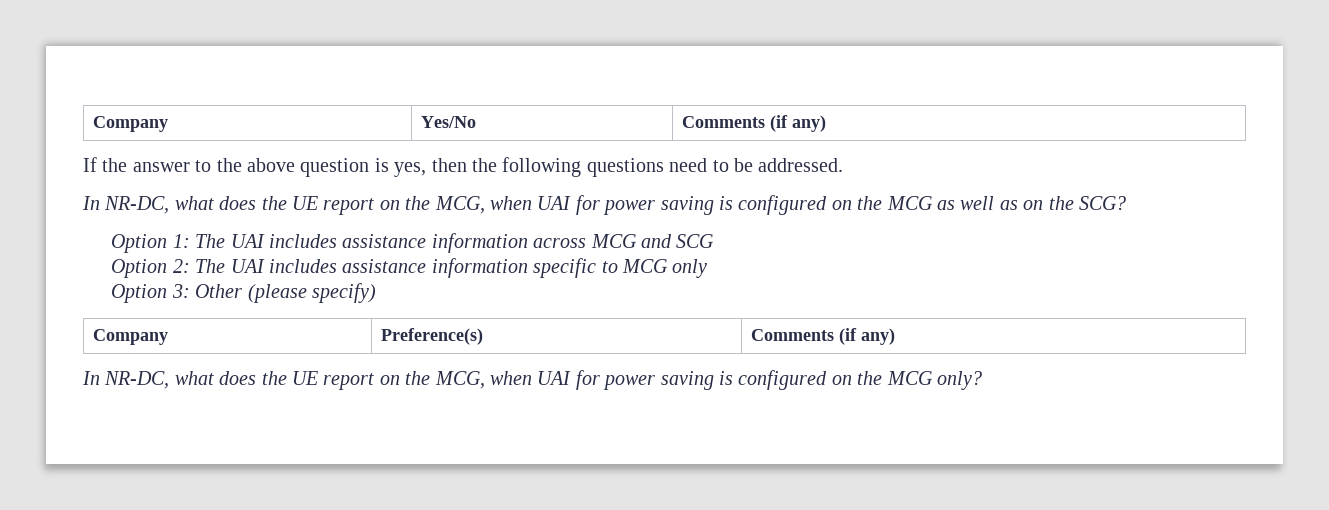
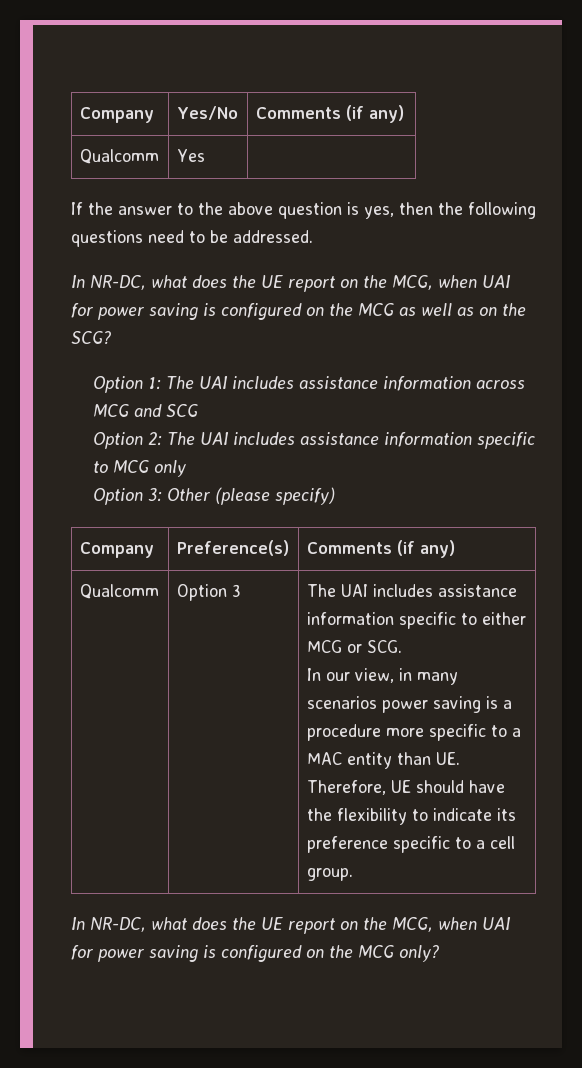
+ Qualcomm | Yes |
+ Qualcomm | Option 3 | The UAI includes assistance information specific to either MCG or SCG.
+ In our view, in many scenarios power saving is a procedure more specific to a MAC entity than UE. Therefore, UE should have the flexibility to indicate its preference specific to a cell group.

